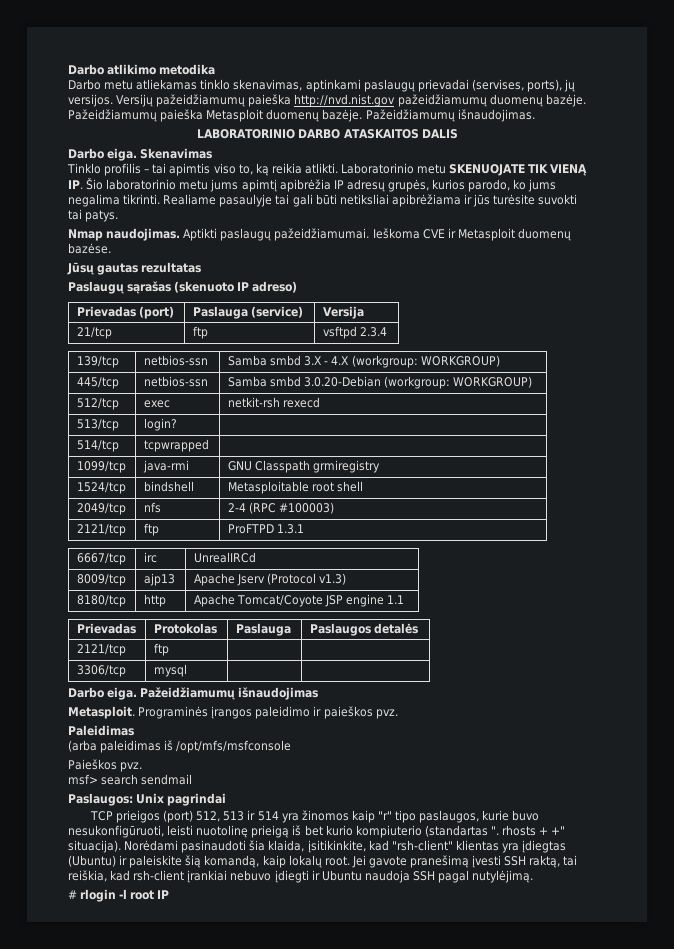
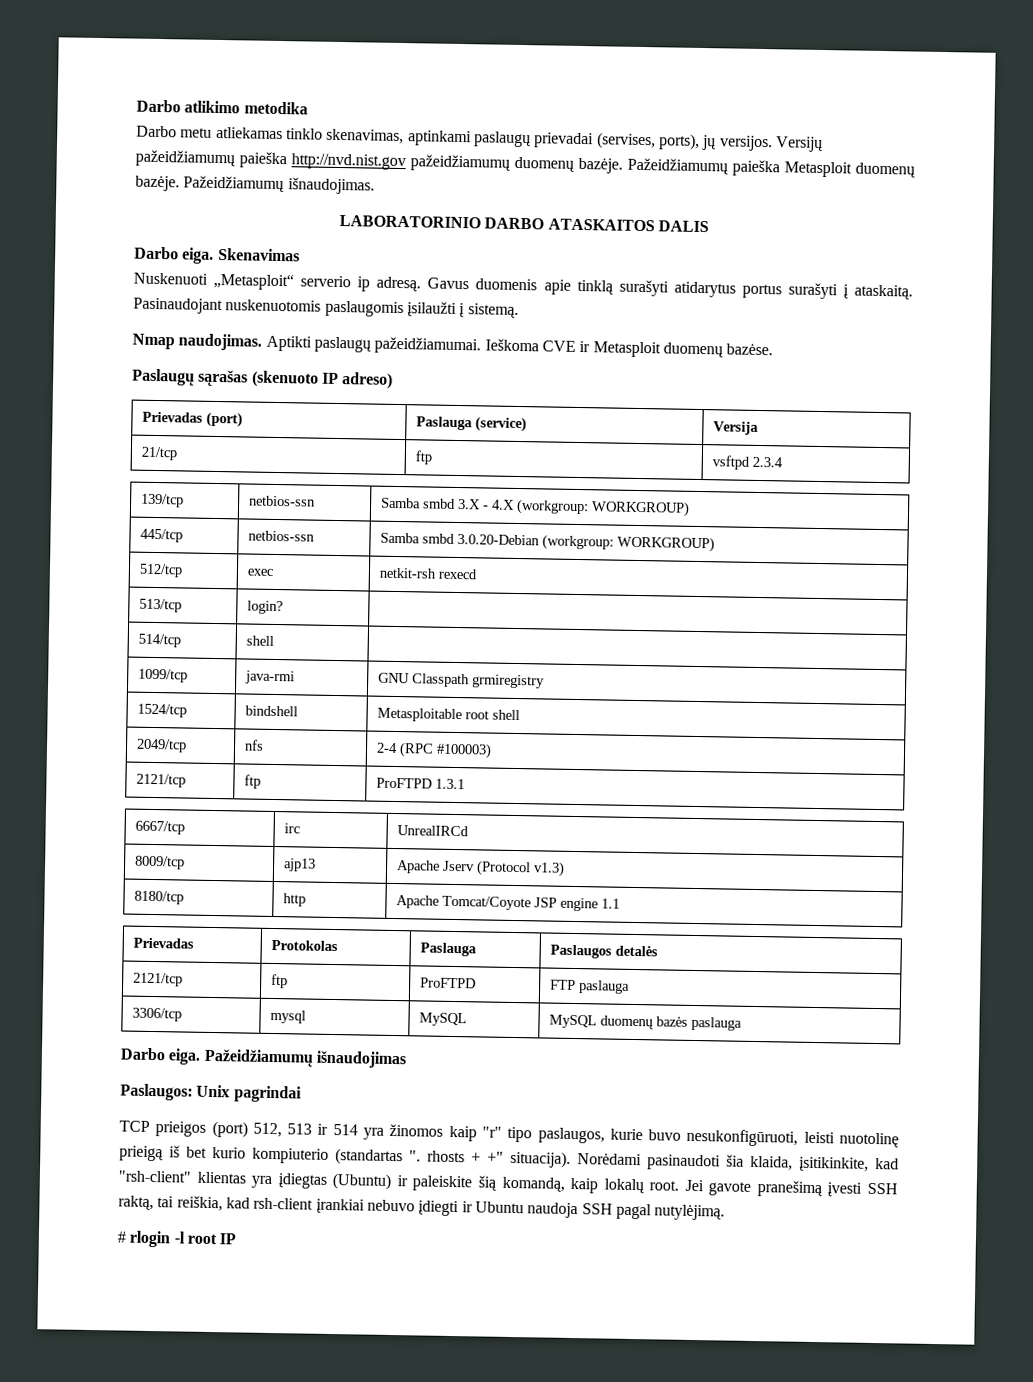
- Tinklo profilis – tai apimtis viso to, ką reikia atlikti. Laboratorinio metu SKENUOJATE TIK VIENĄ IP. Šio laboratorinio metu jums apimtį apibrėžia IP adresų grupės, kurios parodo, ko jums negalima tikrinti. Realiame pasaulyje tai gali būti netiksliai apibrėžiama ir jūs turėsite suvokti tai patys.
+ Nuskenuoti „Metasploit“ serverio ip adresą. Gavus duomenis apie tinklą surašyti atidarytus portus surašyti į ataskaitą. Pasinaudojant nuskenuotomis paslaugomis įsilaužti į sistemą.
- Jūsų gautas rezultatas
- 514/tcp | tcpwrapped |
+ 514/tcp | shell |
- 2121/tcp | ftp | |
+ 2121/tcp | ftp | ProFTPD | FTP paslauga
- 3306/tcp | mysql | |
+ 3306/tcp | mysql | MySQL | MySQL duomenų bazės paslauga
- Metasploit. Programinės įrangos paleidimo ir paieškos pvz.
- Paleidimas
- (arba paleidimas iš /opt/mfs/msfconsole
- Paieškos pvz.
- msf> search sendmail

